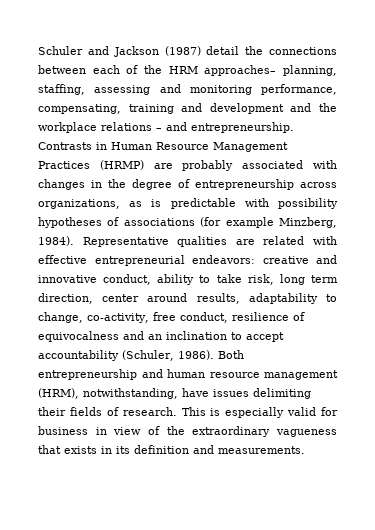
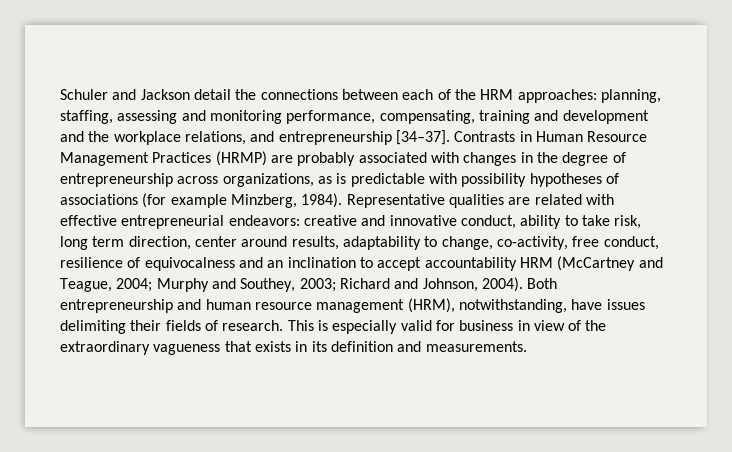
- Schuler and Jackson (1987) detail the connections between each of the HRM approaches– planning, staffing, assessing and monitoring performance, compensating, training and development and the workplace relations – and entrepreneurship.
+ Schuler and Jackson detail the connections between each of the HRM approaches: planning, staffing, assessing and monitoring performance, compensating, training and development and the workplace relations, and entrepreneurship [34–37].
- Representative qualities are related with effective entrepreneurial endeavors: creative and innovative conduct, ability to take risk, long term direction, center around results, adaptability to change, co-activity, free conduct, resilience of equivocalness and an inclination to accept accountability (Schuler, 1986).
+ Representative qualities are related with effective entrepreneurial endeavors: creative and innovative conduct, ability to take risk, long term direction, center around results, adaptability to change, co-activity, free conduct, resilience of equivocalness and an inclination to accept accountability HRM (McCartney and Teague, 2004; Murphy and Southey, 2003; Richard and Johnson, 2004).

